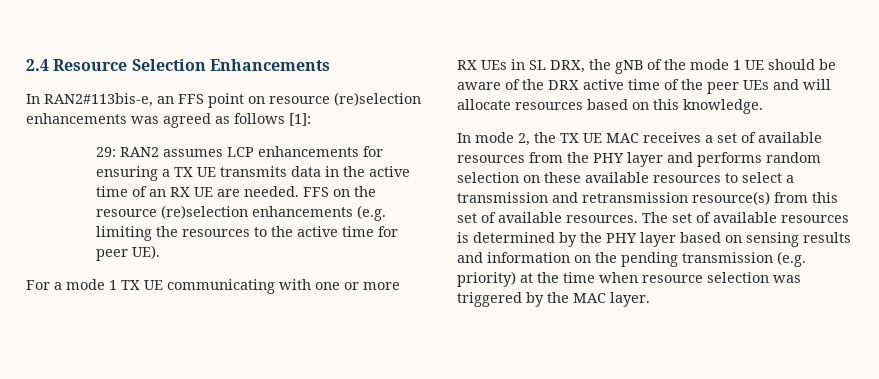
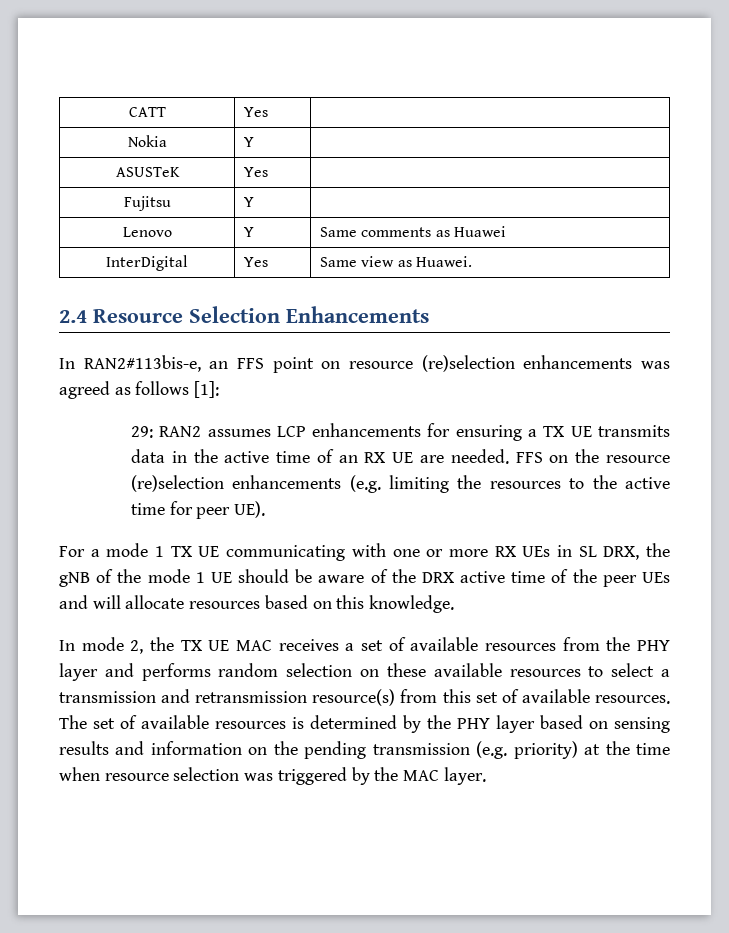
+ CATT | Yes |
+ Nokia | Y |
+ ASUSTeK | Yes |
+ Fujitsu | Y |
+ Lenovo | Y | Same comments as Huawei
+ InterDigital | Yes | Same view as Huawei.

